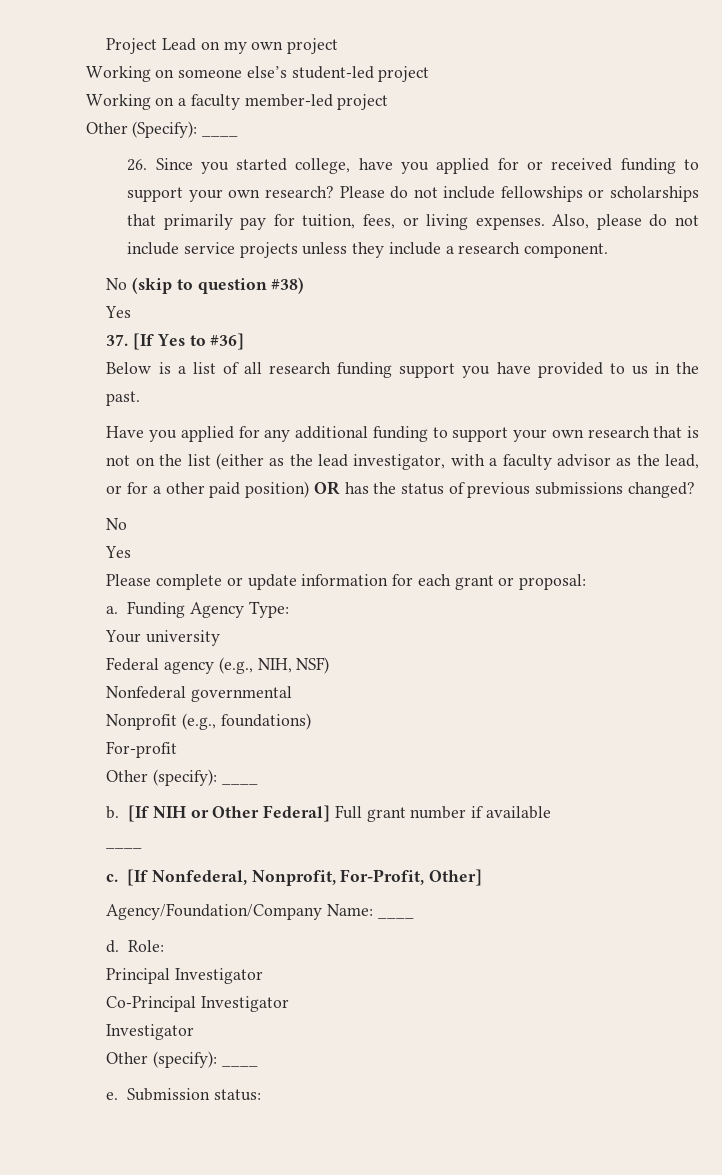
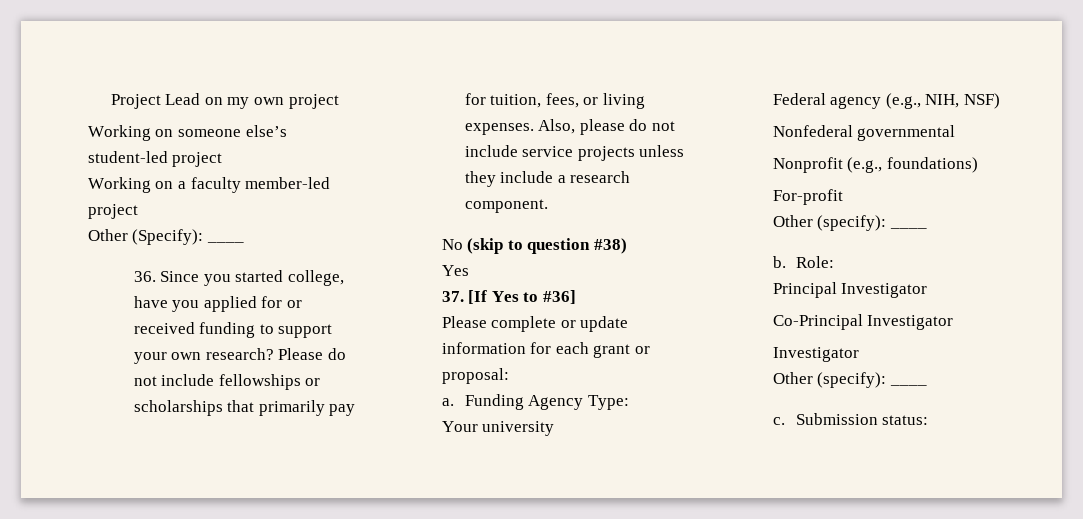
- 26. Since you started college, have you applied for or received funding to support your own research?
+ 36. Since you started college, have you applied for or received funding to support your own research?
- Below is a list of all research funding support you have provided to us in the past.
- Have you applied for any additional funding to support your own research that is not on the list (either as the lead investigator, with a faculty advisor as the lead, or for a other paid position) OR has the status of previous submissions changed?
- No
- Yes
- [If NIH or Other Federal] Full grant number if available
- ____
- c. [If Nonfederal, Nonprofit, For-Profit, Other]
- Agency/Foundation/Company Name: ____
- d.
- e.
+ c.

